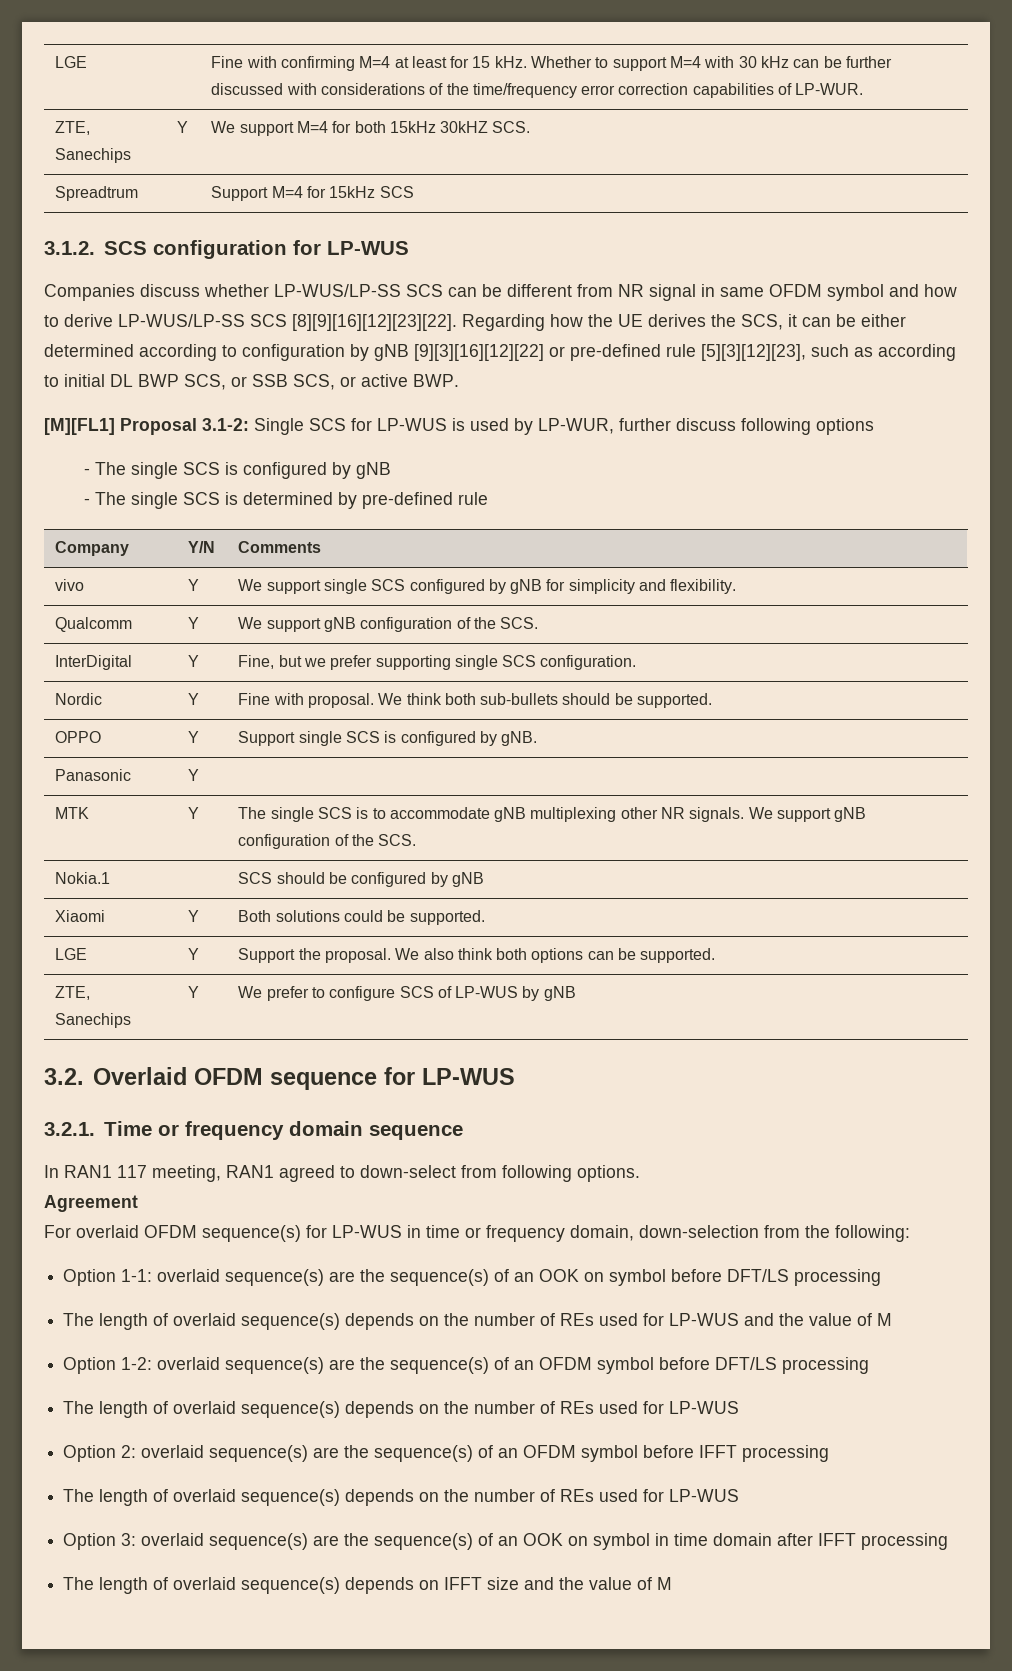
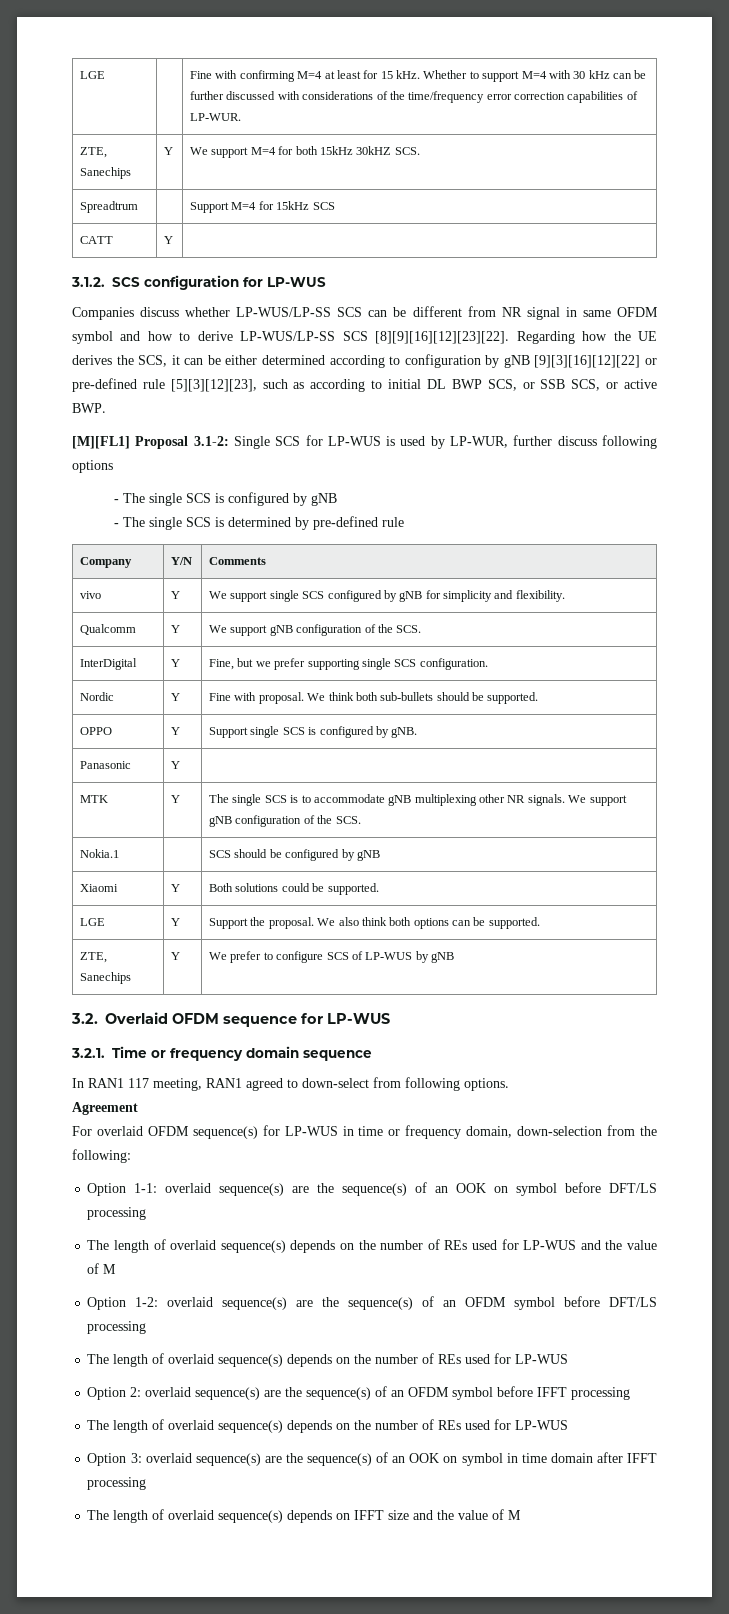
+ CATT | Y |

